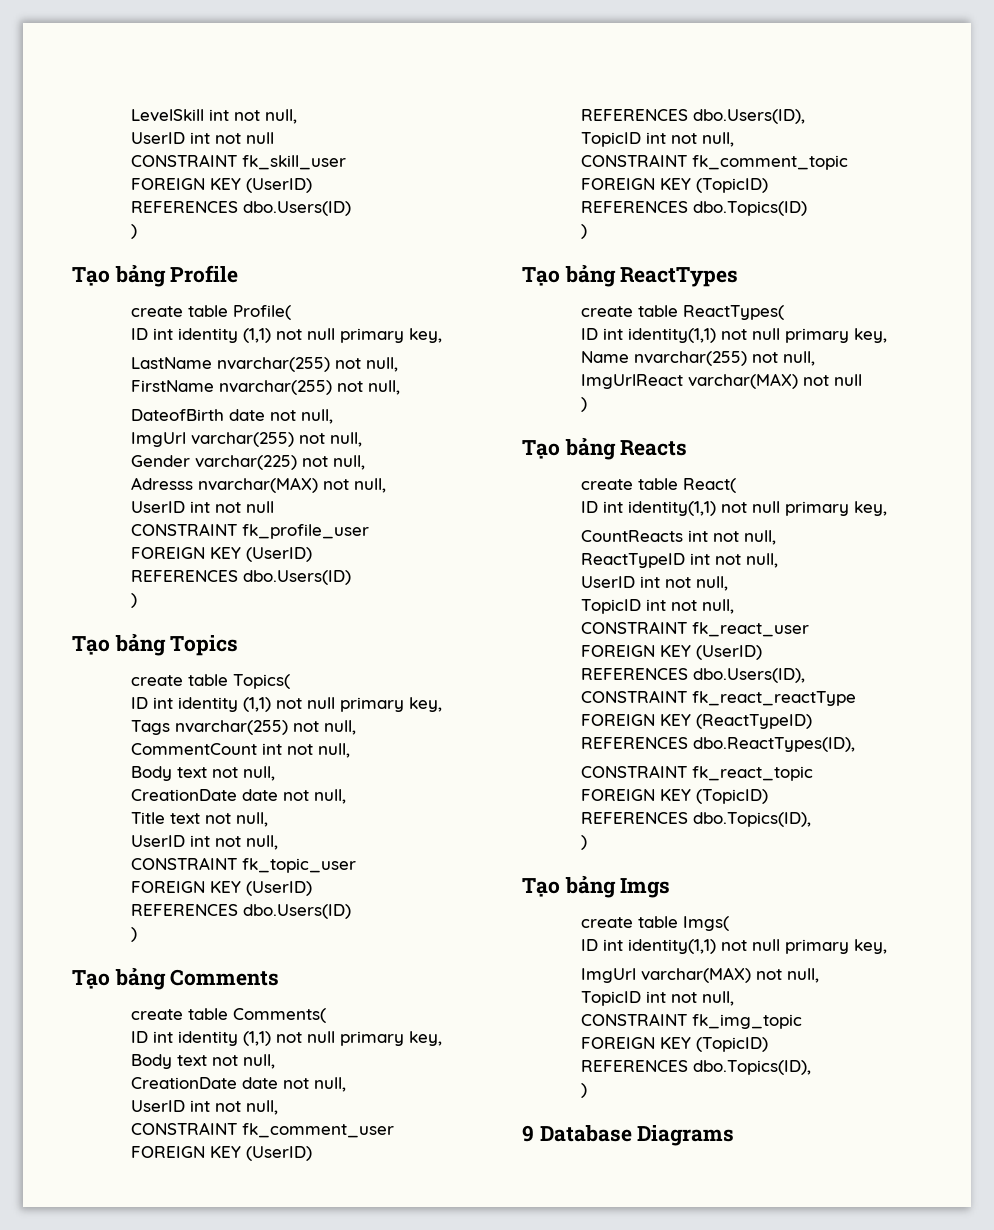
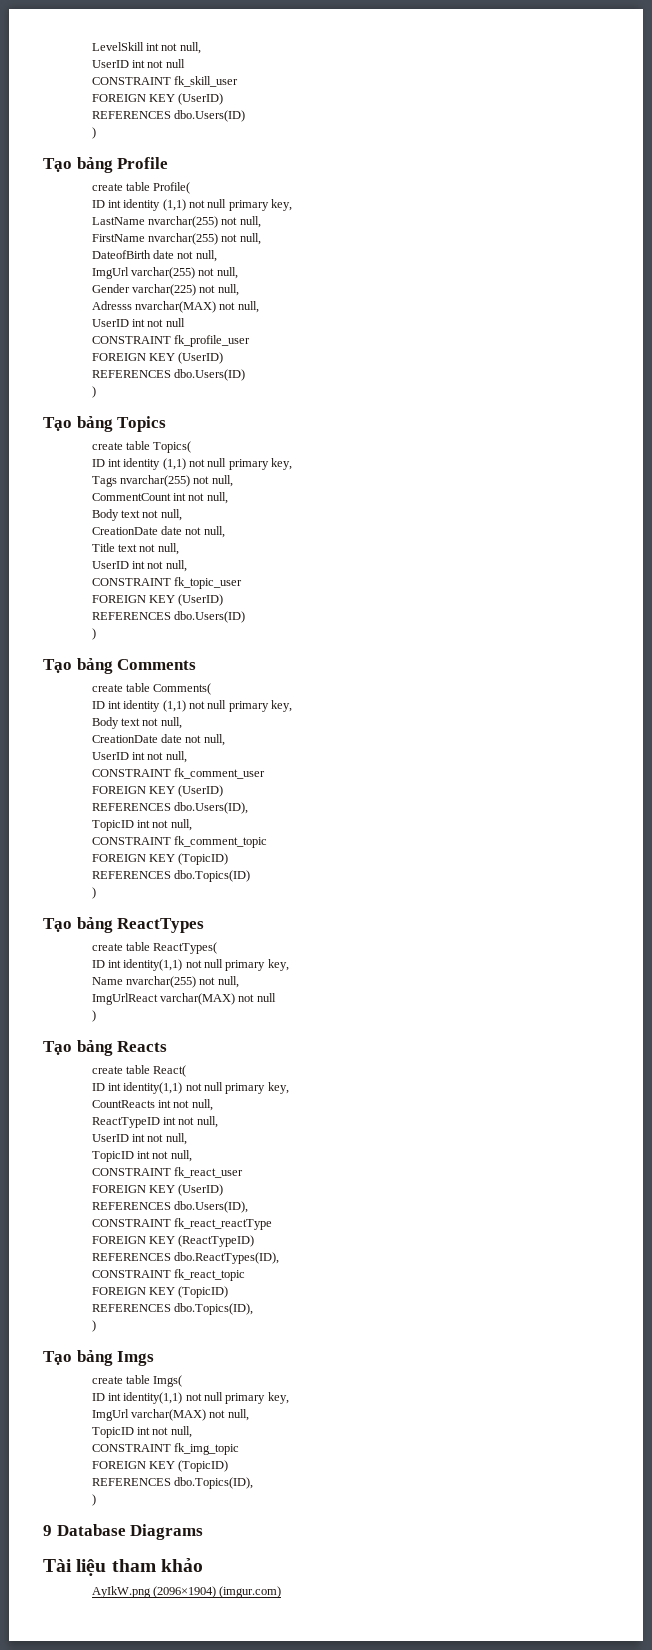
+ Tài liệu tham khảo
+ AyIkW.png (2096×1904) (imgur.com)

